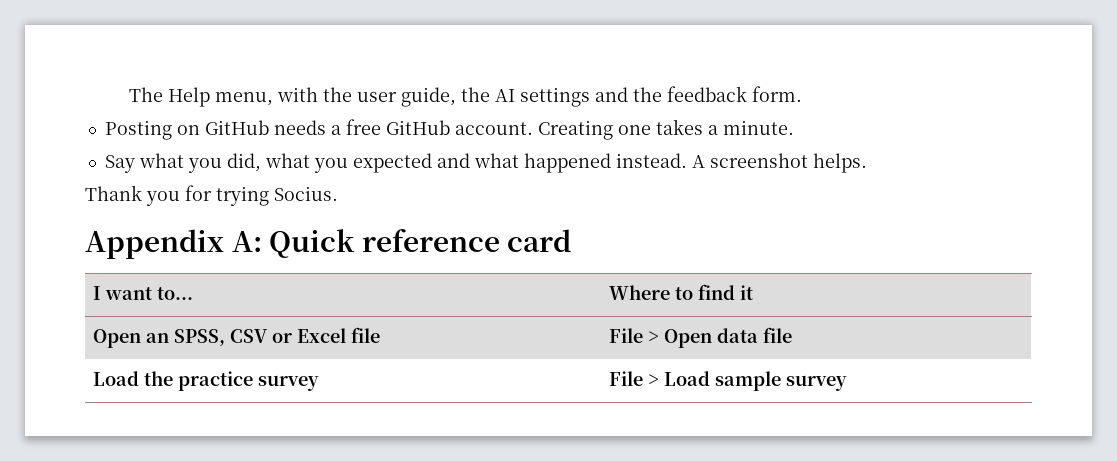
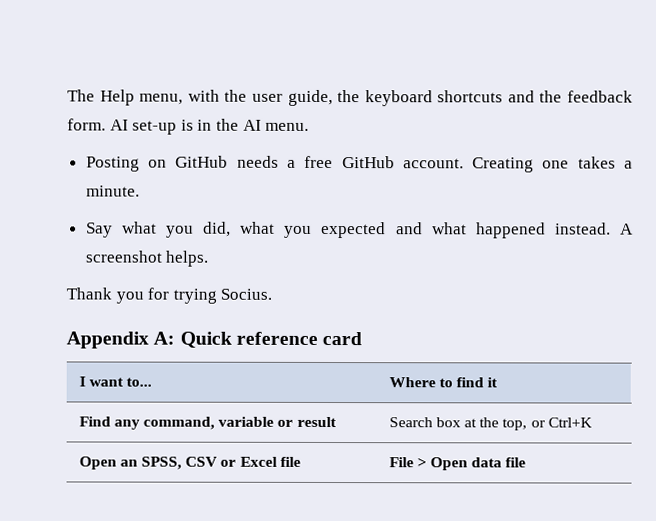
- The Help menu, with the user guide, the AI settings and the feedback form.
+ The Help menu, with the user guide, the keyboard shortcuts and the feedback form. AI set-up is in the AI menu.
+ Find any command, variable or result | Search box at the top, or Ctrl+K
- Load the practice survey | File > Load sample survey

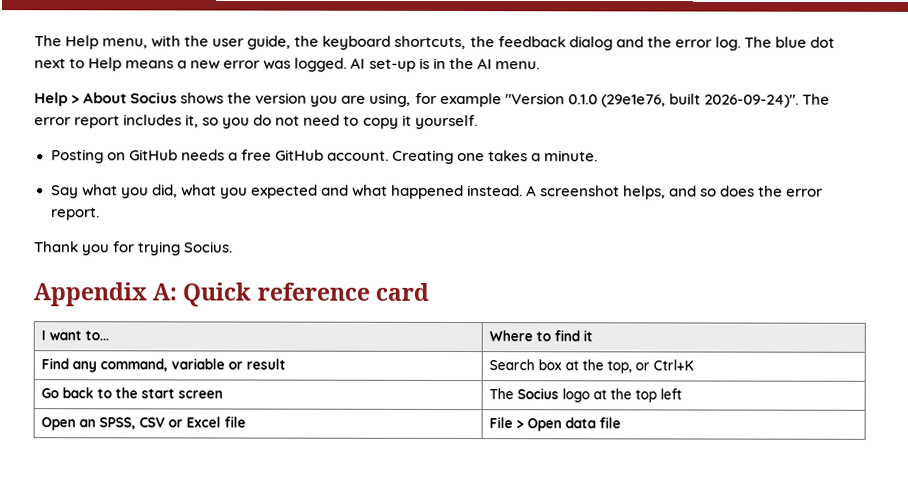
- The Help menu, with the user guide, the keyboard shortcuts and the feedback form.
+ The Help menu, with the user guide, the keyboard shortcuts, the feedback dialog and the error log. The blue dot next to Help means a new error was logged.
+ Help > About Socius shows the version you are using, for example "Version 0.1.0 (29e1e76, built 2026-09-24)". The error report includes it, so you do not need to copy it yourself.
- A screenshot helps.
+ A screenshot helps, and so does the error report.
+ Go back to the start screen | The Socius logo at the top left

